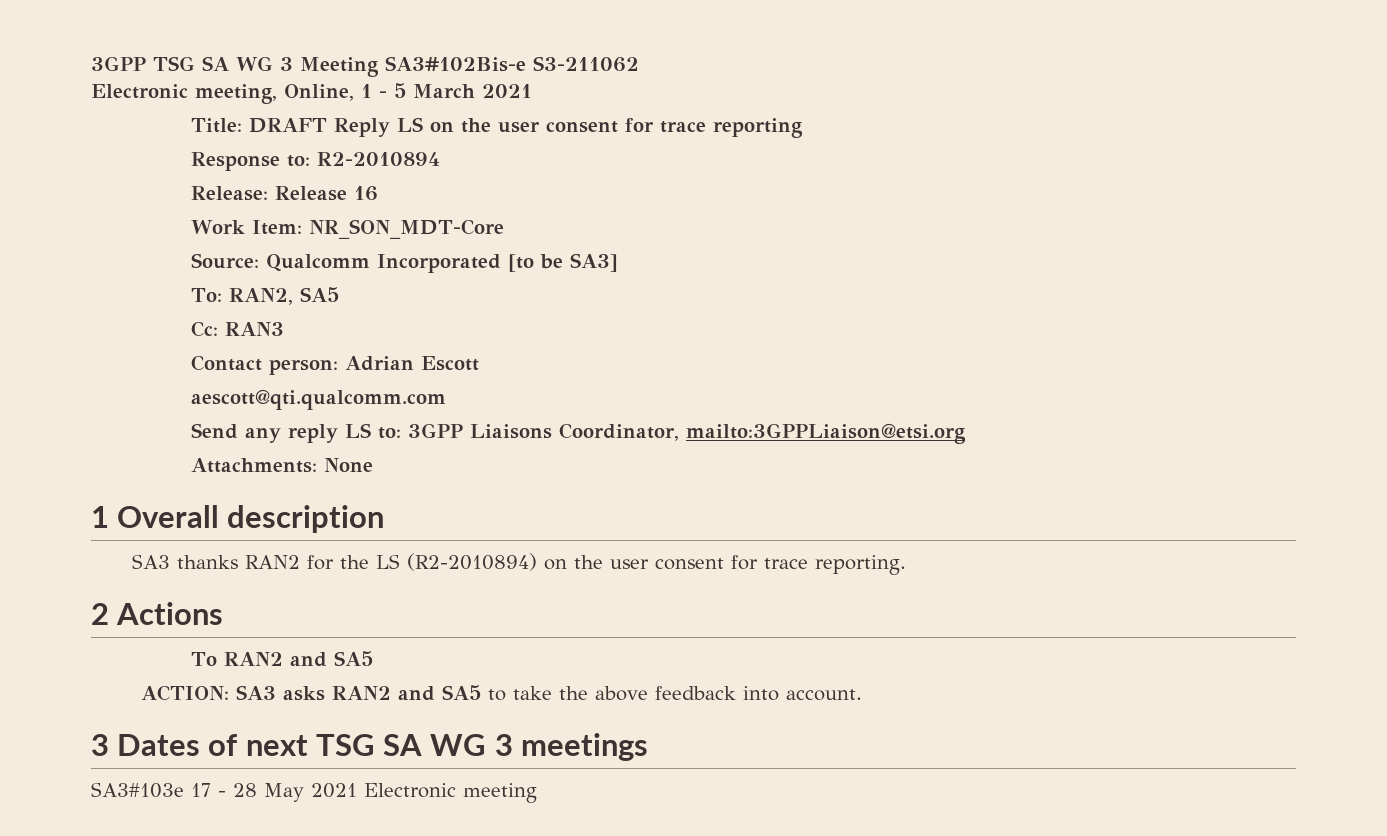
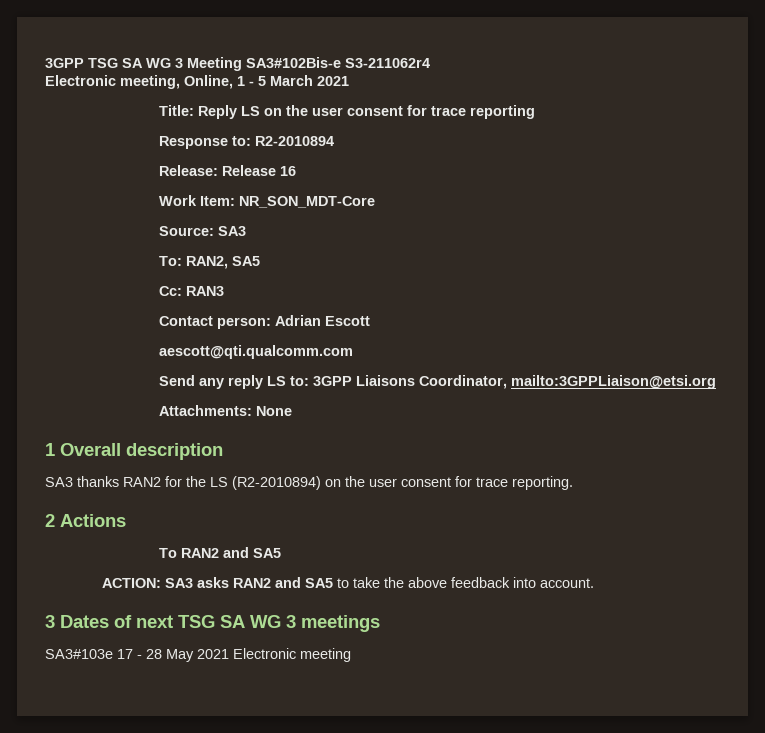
- 3GPP TSG SA WG 3 Meeting SA3#102Bis-e S3-211062
+ 3GPP TSG SA WG 3 Meeting SA3#102Bis-e S3-211062r4
- Title: DRAFT Reply LS on the user consent for trace reporting
+ Title: Reply LS on the user consent for trace reporting
- Source: Qualcomm Incorporated [to be SA3]
+ Source: SA3

